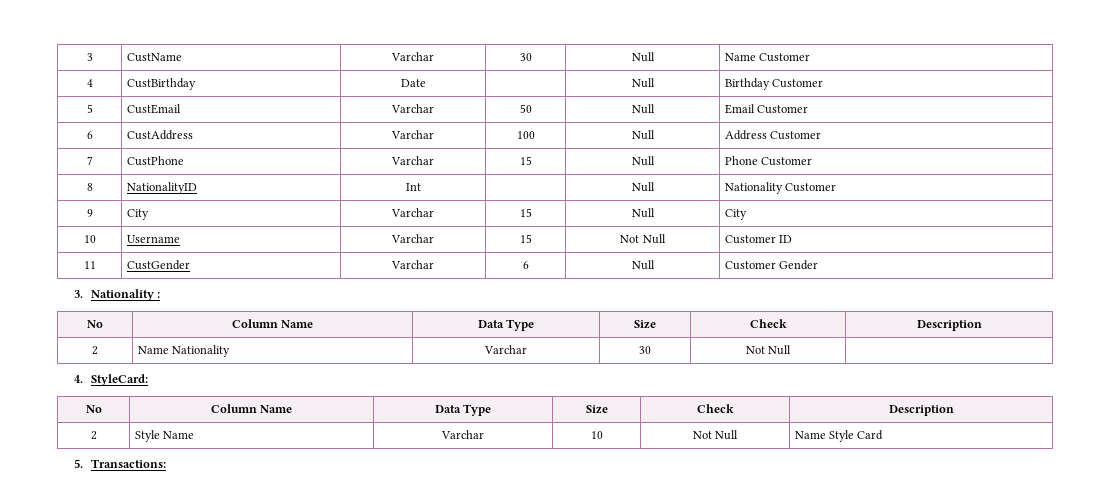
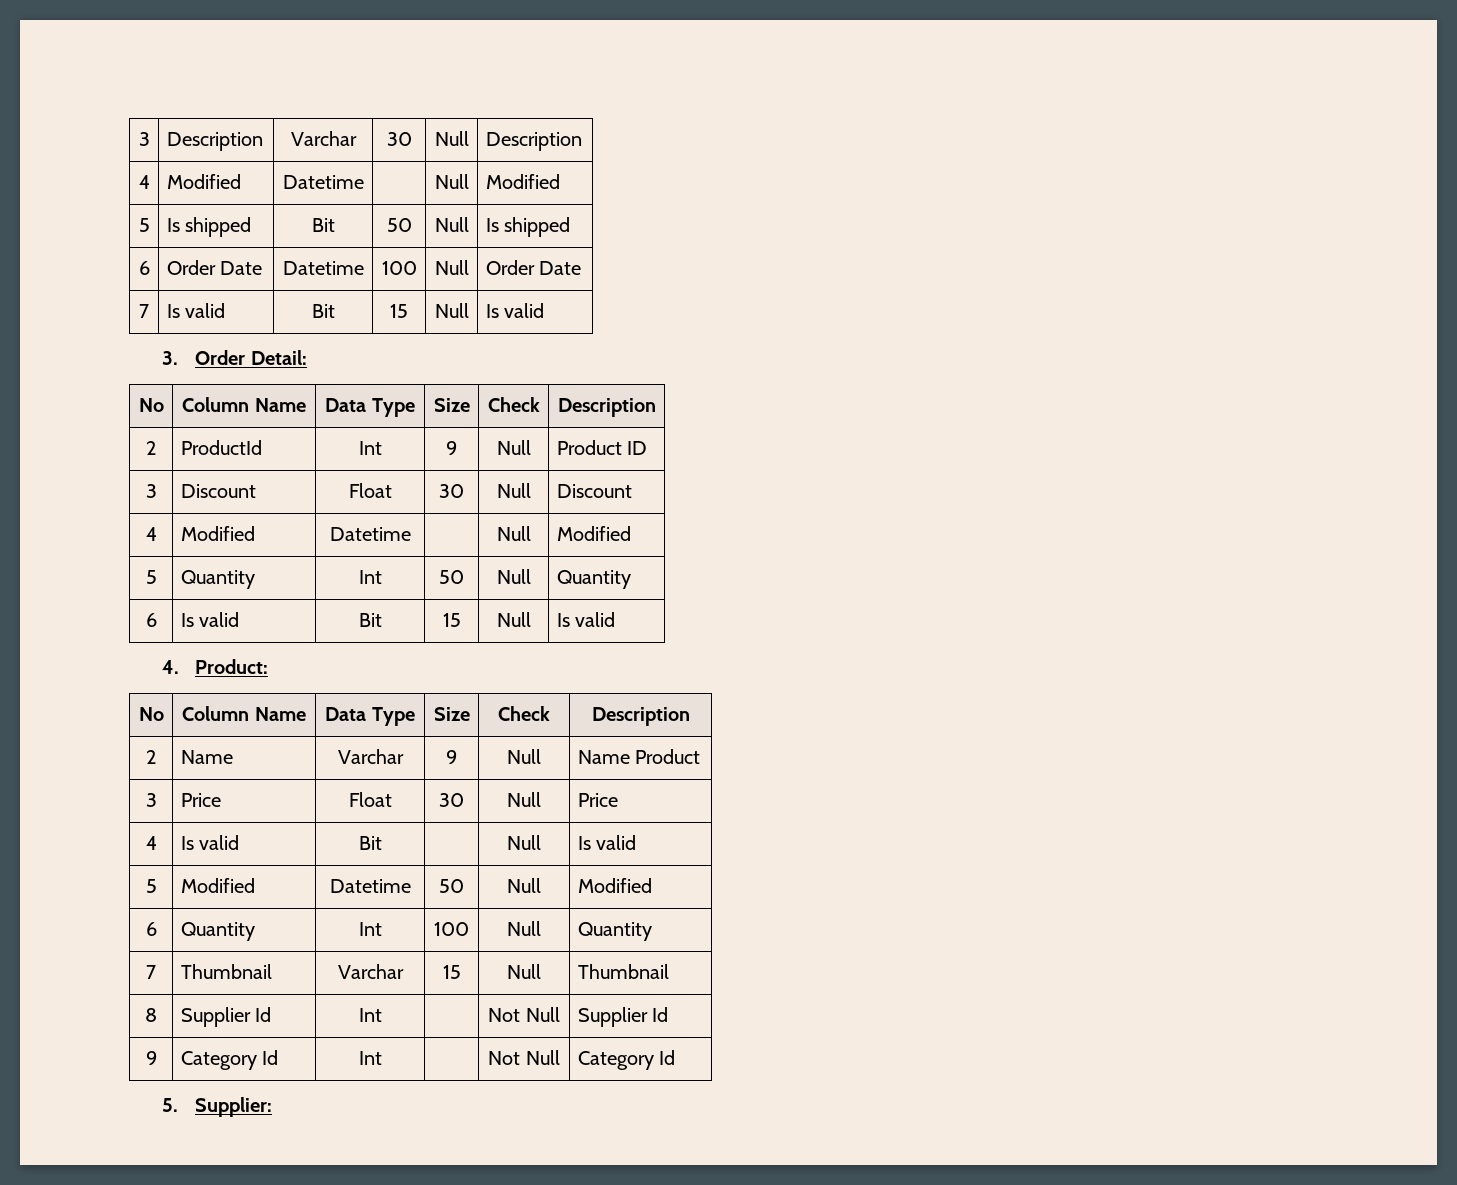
- 3 | CustName | Varchar | 30 | Null | Name Customer
- 4 | CustBirthday | Date | | Null | Birthday Customer
- 5 | CustEmail | Varchar | 50 | Null | Email Customer
- 6 | CustAddress | Varchar | 100 | Null | Address Customer
- 7 | CustPhone | Varchar | 15 | Null | Phone Customer
- 8 | NationalityID | Int | | Null | Nationality Customer
- 9 | City | Varchar | 15 | Null | City
- 10 | Username | Varchar | 15 | Not Null | Customer ID
- 11 | CustGender | Varchar | 6 | Null | Customer Gender
- 3. Nationality :
+ 3 | Description | Varchar | 30 | Null | Description
+ 4 | Modified | Datetime | | Null | Modified
+ 5 | Is shipped | Bit | 50 | Null | Is shipped
+ 6 | Order Date | Datetime | 100 | Null | Order Date
+ 7 | Is valid | Bit | 15 | Null | Is valid
+ 3. Order Detail:
+ No | Column Name | Data Type | Size | Check | Description
+ 2 | ProductId | Int | 9 | Null | Product ID
+ 3 | Discount | Float | 30 | Null | Discount
+ 4 | Modified | Datetime | | Null | Modified
+ 5 | Quantity | Int | 50 | Null | Quantity
+ 6 | Is valid | Bit | 15 | Null | Is valid
+ 4. Product:
- 2 | Name Nationality | Varchar | 30 | Not Null |
- 4. StyleCard:
- No | Column Name | Data Type | Size | Check | Description
- 2 | Style Name | Varchar | 10 | Not Null | Name Style Card
+ 2 | Name | Varchar | 9 | Null | Name Product
+ 3 | Price | Float | 30 | Null | Price
+ 4 | Is valid | Bit | | Null | Is valid
+ 5 | Modified | Datetime | 50 | Null | Modified
+ 6 | Quantity | Int | 100 | Null | Quantity
+ 7 | Thumbnail | Varchar | 15 | Null | Thumbnail
+ 8 | Supplier Id | Int | | Not Null | Supplier Id
+ 9 | Category Id | Int | | Not Null | Category Id
- 5. Transactions:
+ 5. Supplier:

